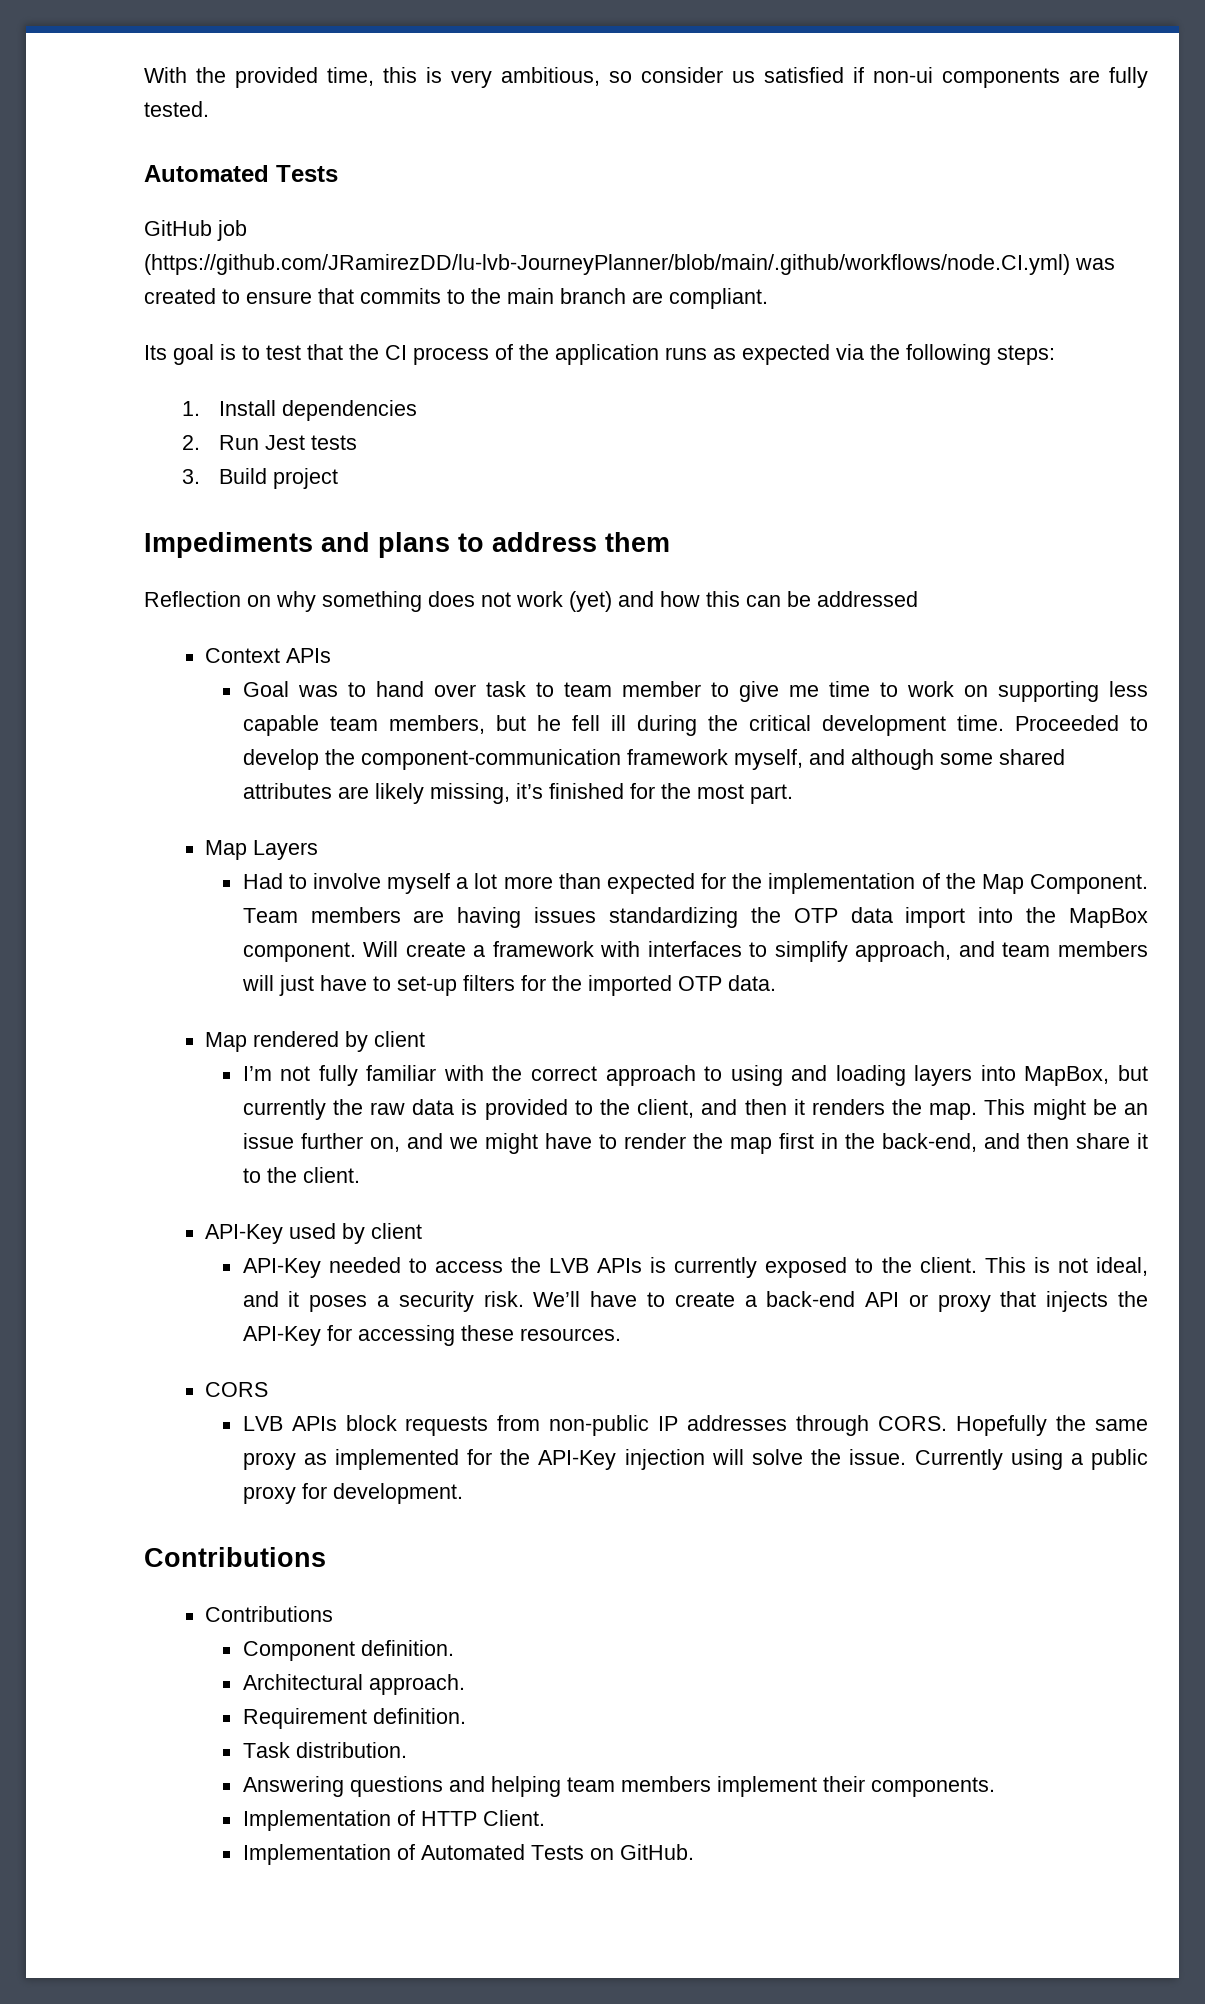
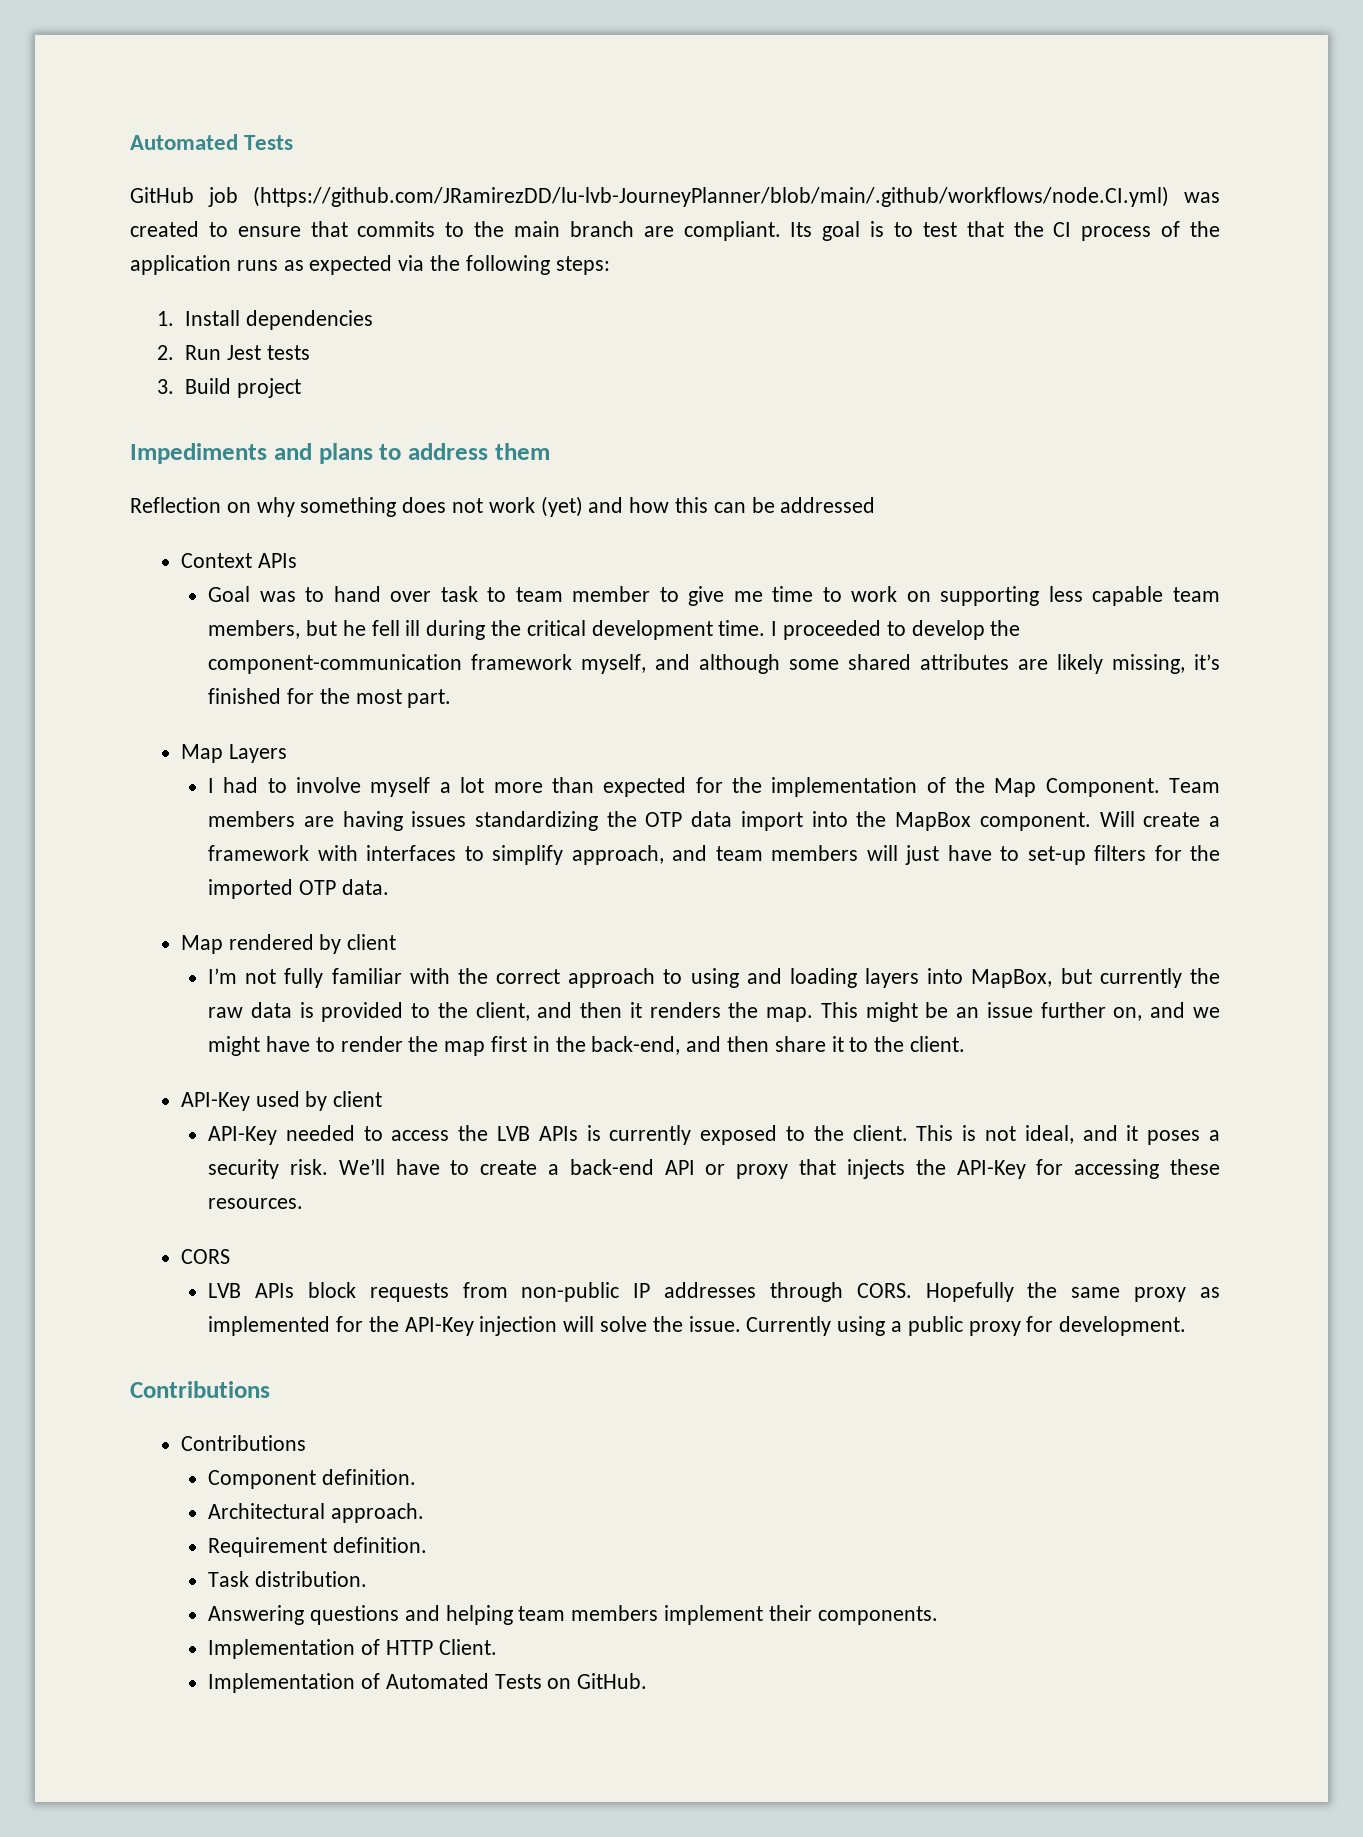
- With the provided time, this is very ambitious, so consider us satisfied if non-ui components are fully tested.
- GitHub job (https://github.com/JRamirezDD/lu-lvb-JourneyPlanner/blob/main/.github/workflows/node.CI.yml) was created to ensure that commits to the main branch are compliant.
- Its goal is to test that the CI process of the application runs as expected via the following steps:
+ GitHub job (https://github.com/JRamirezDD/lu-lvb-JourneyPlanner/blob/main/.github/workflows/node.CI.yml) was created to ensure that commits to the main branch are compliant. Its goal is to test that the CI process of the application runs as expected via the following steps:
- Proceeded to develop the component-communication framework myself, and although some shared attributes are likely missing, it’s finished for the most part.
+ I proceeded to develop the component-communication framework myself, and although some shared attributes are likely missing, it’s finished for the most part.
- Had to involve myself a lot more than expected for the implementation of the Map Component.
+ I had to involve myself a lot more than expected for the implementation of the Map Component.

